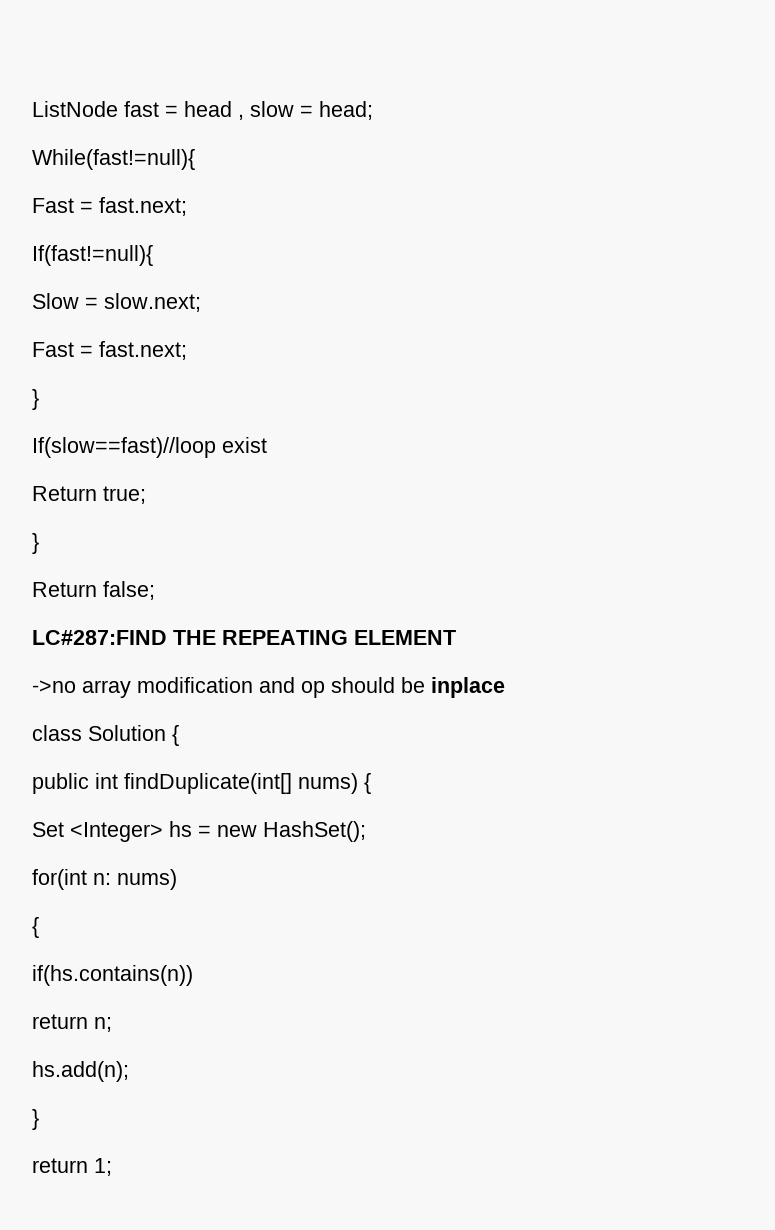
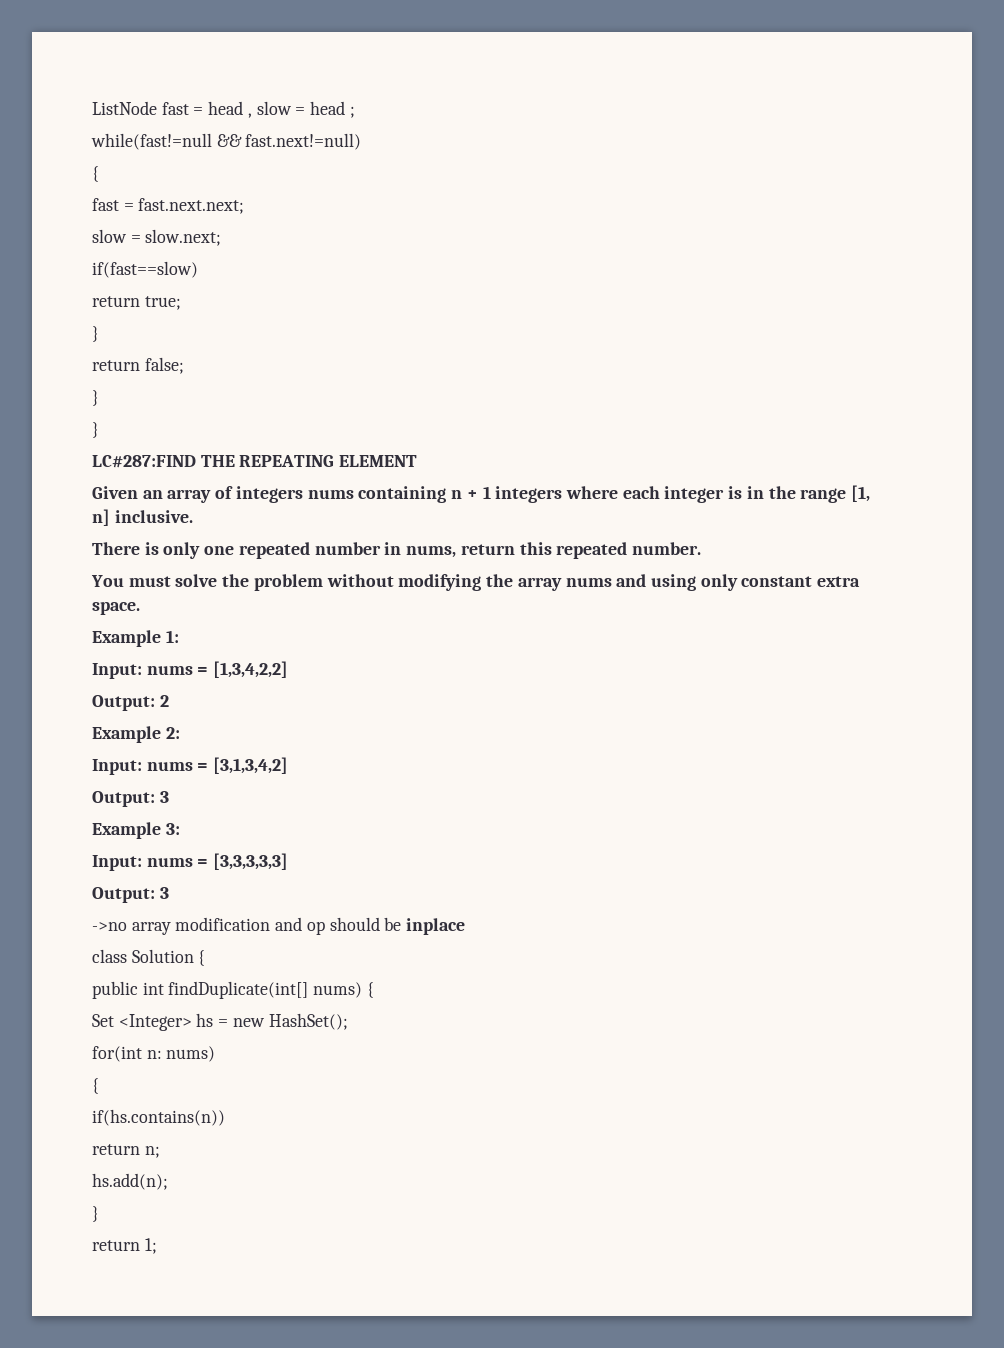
- ListNode fast = head , slow = head;
- While(fast!=null){
- Fast = fast.next;
- If(fast!=null){
- Slow = slow.next;
- Fast = fast.next;
- }
- If(slow==fast)//loop exist
- Return true;
+ ListNode fast = head , slow = head ;
+ while(fast!=null && fast.next!=null)
+ {
+ fast = fast.next.next;
+ slow = slow.next;
+ if(fast==slow)
+ return true;
- Return false;
+ return false;
+ }
+ }
+ Given an array of integers nums containing n + 1 integers where each integer is in the range [1, n] inclusive.
+ There is only one repeated number in nums, return this repeated number.
+ You must solve the problem without modifying the array nums and using only constant extra space.
+ Example 1:
+ Input: nums = [1,3,4,2,2]
+ Output: 2
+ Example 2:
+ Input: nums = [3,1,3,4,2]
+ Output: 3
+ Example 3:
+ Input: nums = [3,3,3,3,3]
+ Output: 3

